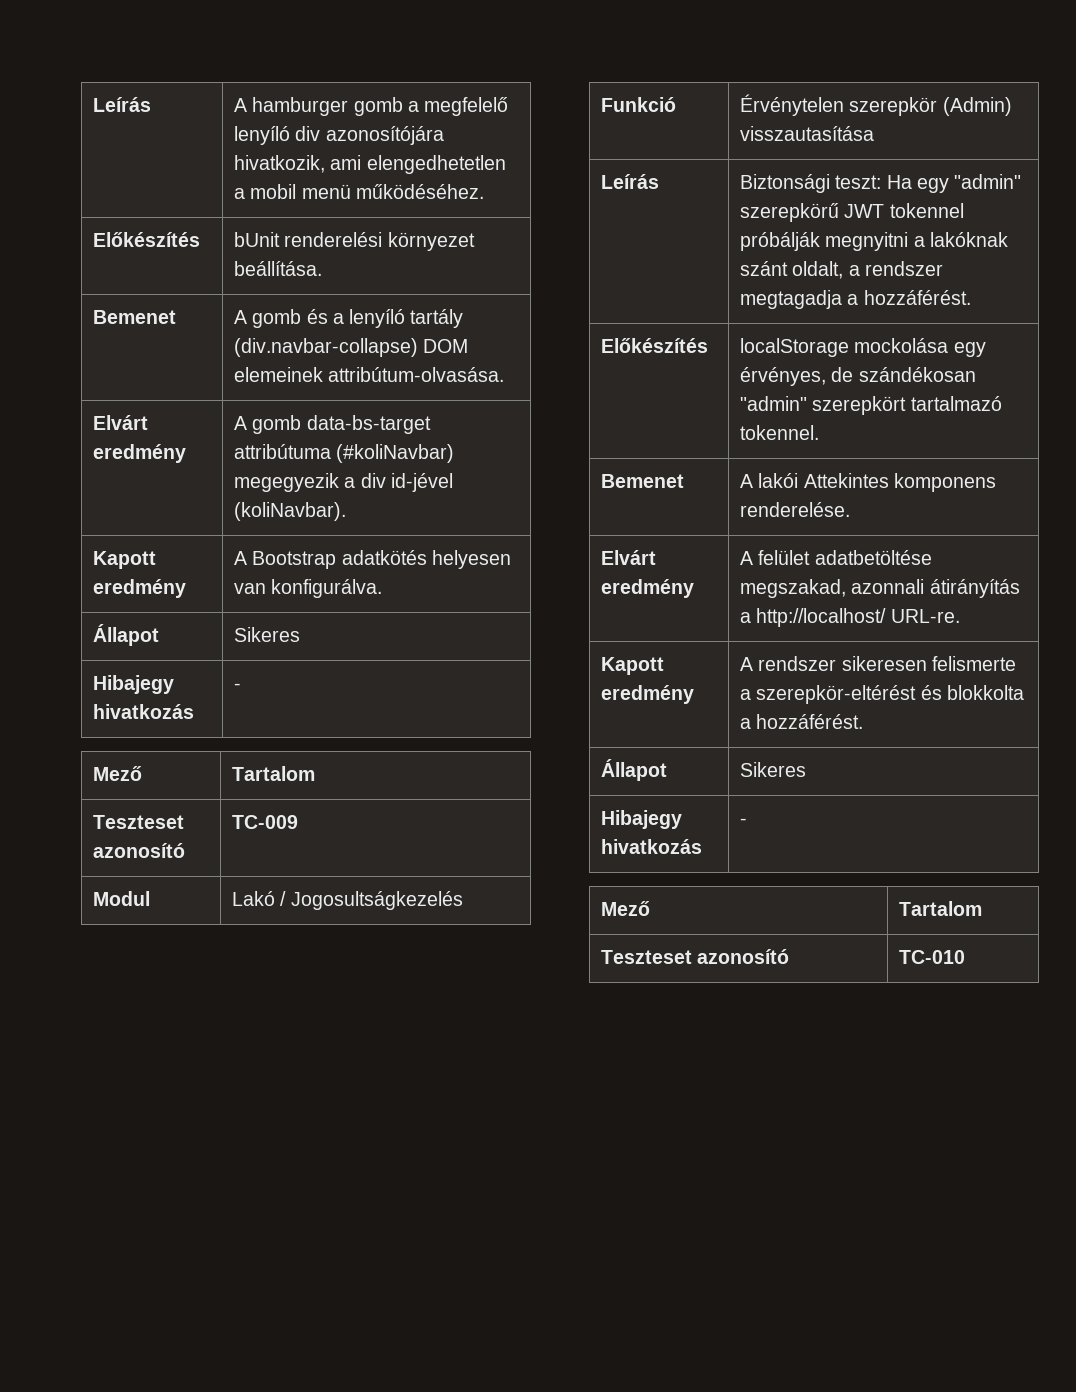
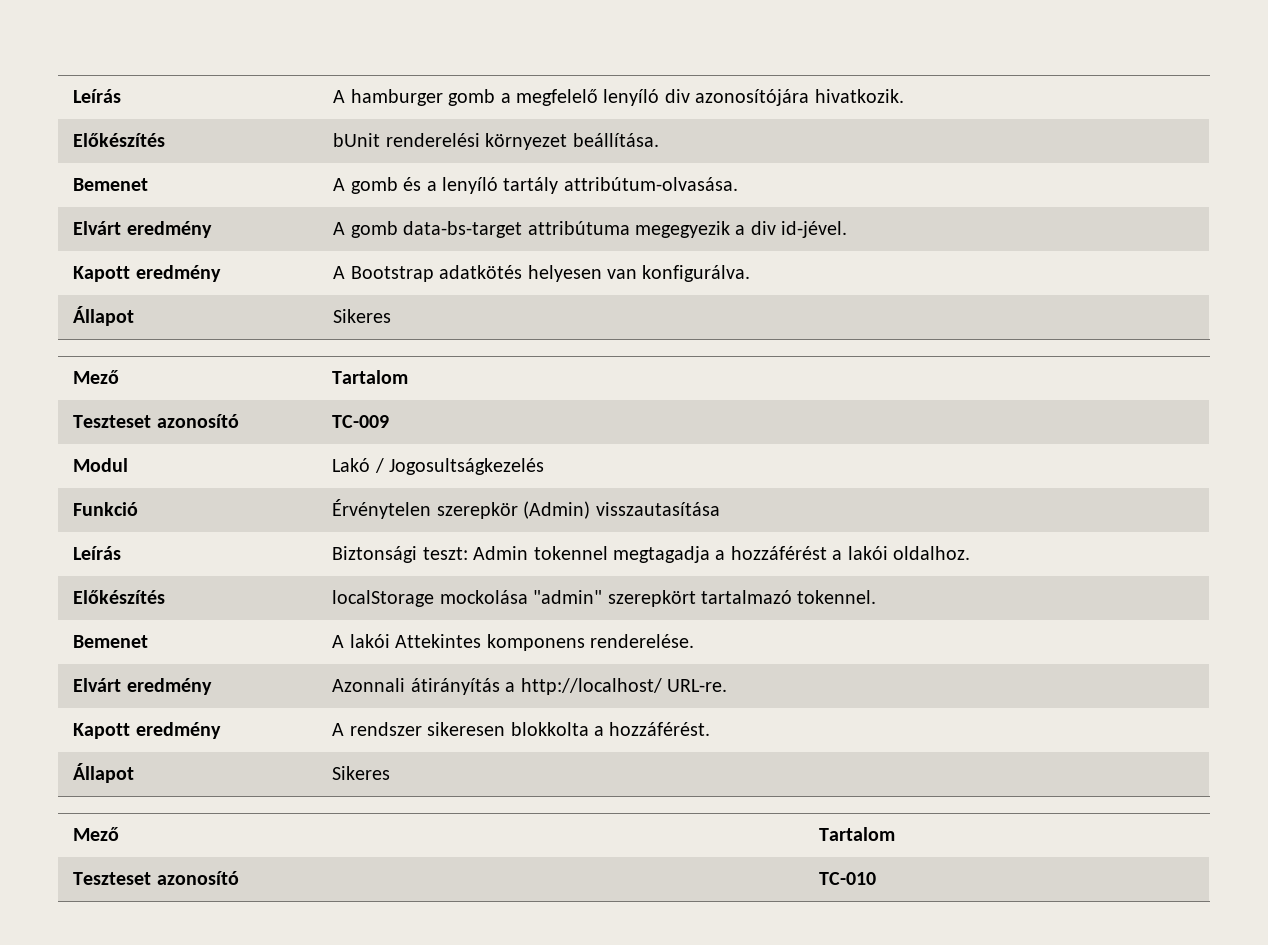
- Leírás | A hamburger gomb a megfelelő lenyíló div azonosítójára hivatkozik, ami elengedhetetlen a mobil menü működéséhez.
+ Leírás | A hamburger gomb a megfelelő lenyíló div azonosítójára hivatkozik.
- Bemenet | A gomb és a lenyíló tartály (div.navbar-collapse) DOM elemeinek attribútum-olvasása.
+ Bemenet | A gomb és a lenyíló tartály attribútum-olvasása.
- Elvárt eredmény | A gomb data-bs-target attribútuma (#koliNavbar) megegyezik a div id-jével (koliNavbar).
+ Elvárt eredmény | A gomb data-bs-target attribútuma megegyezik a div id-jével.
  Kapott eredmény | A Bootstrap adatkötés helyesen van konfigurálva.
  Állapot | Sikeres
- Hibajegy hivatkozás | -
- Leírás | Biztonsági teszt: Ha egy "admin" szerepkörű JWT tokennel próbálják megnyitni a lakóknak szánt oldalt, a rendszer megtagadja a hozzáférést.
+ Leírás | Biztonsági teszt: Admin tokennel megtagadja a hozzáférést a lakói oldalhoz.
- Előkészítés | localStorage mockolása egy érvényes, de szándékosan "admin" szerepkört tartalmazó tokennel.
+ Előkészítés | localStorage mockolása "admin" szerepkört tartalmazó tokennel.
- Elvárt eredmény | A felület adatbetöltése megszakad, azonnali átirányítás a http://localhost/ URL-re.
+ Elvárt eredmény | Azonnali átirányítás a http://localhost/ URL-re.
- Kapott eredmény | A rendszer sikeresen felismerte a szerepkör-eltérést és blokkolta a hozzáférést.
+ Kapott eredmény | A rendszer sikeresen blokkolta a hozzáférést.
  Állapot | Sikeres
- Hibajegy hivatkozás | -

